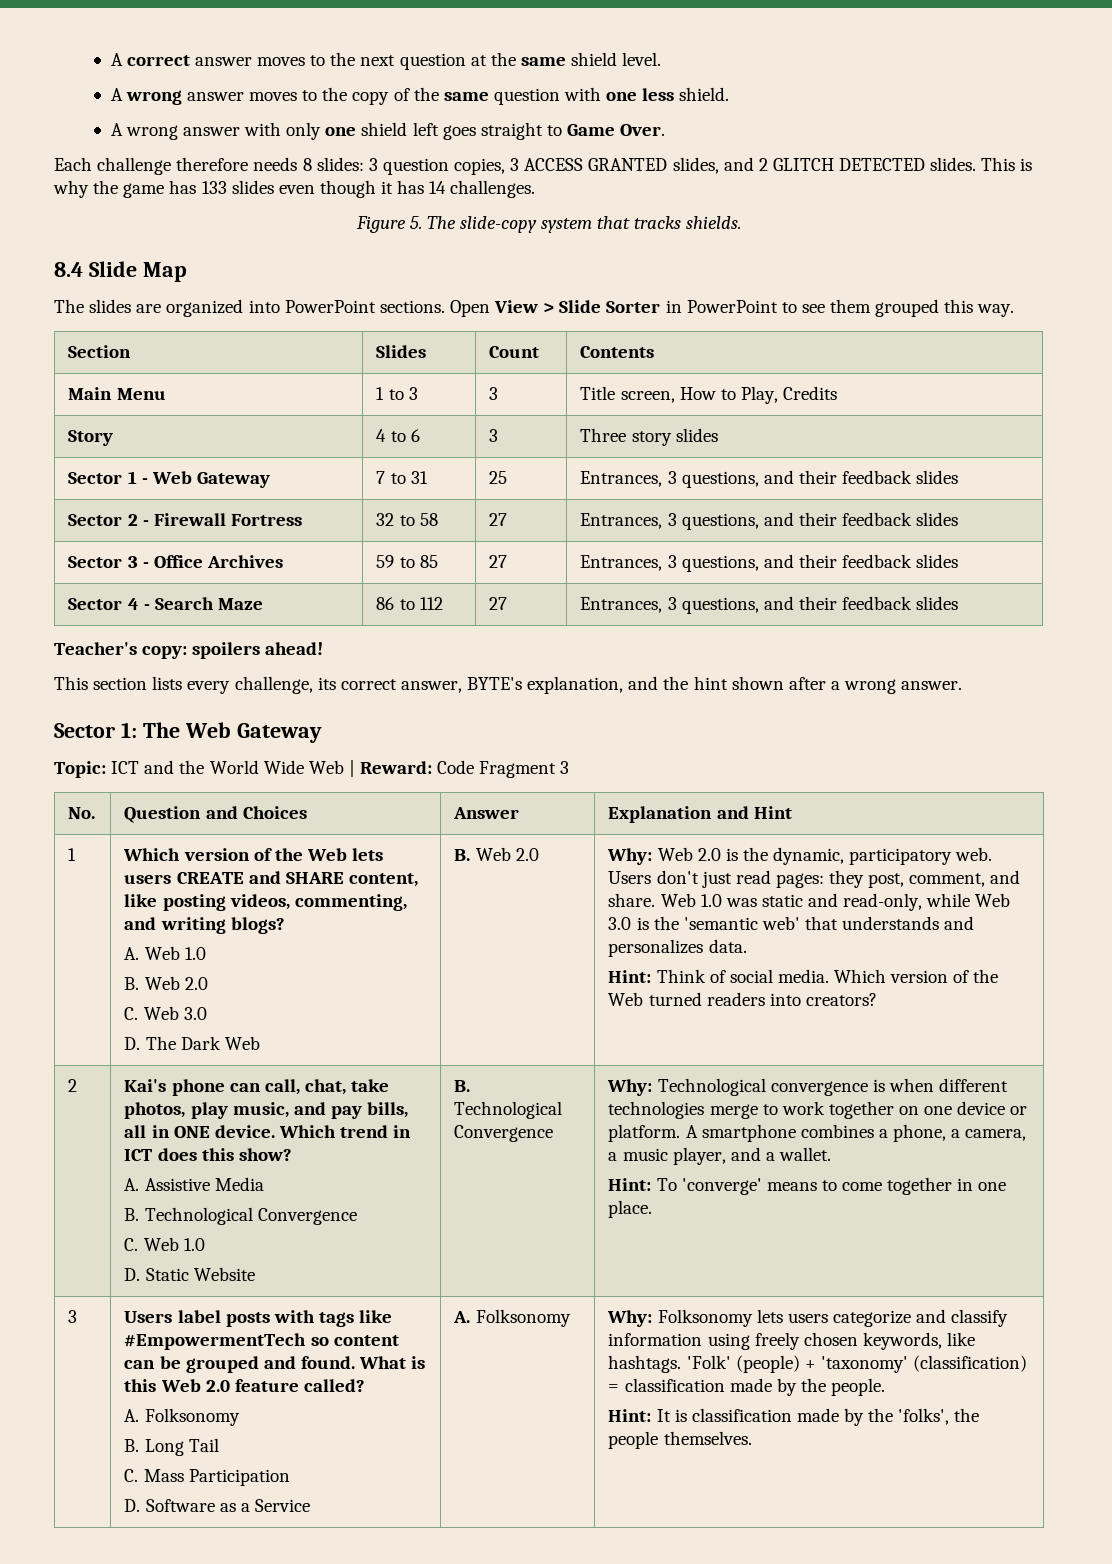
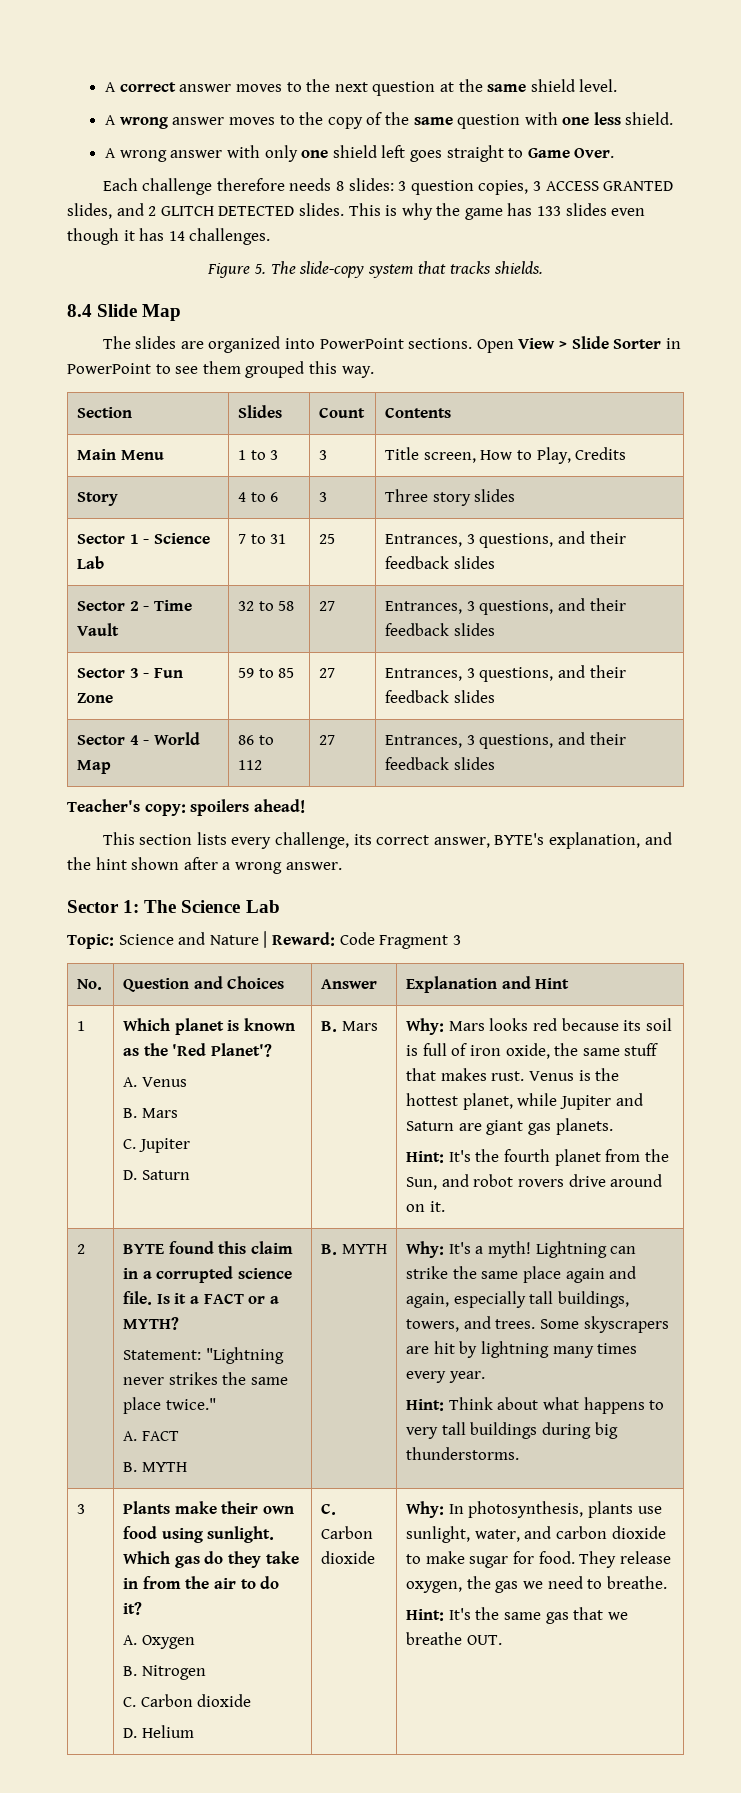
- Sector 1 - Web Gateway | 7 to 31 | 25 | Entrances, 3 questions, and their feedback slides
+ Sector 1 - Science Lab | 7 to 31 | 25 | Entrances, 3 questions, and their feedback slides
- Sector 2 - Firewall Fortress | 32 to 58 | 27 | Entrances, 3 questions, and their feedback slides
+ Sector 2 - Time Vault | 32 to 58 | 27 | Entrances, 3 questions, and their feedback slides
- Sector 3 - Office Archives | 59 to 85 | 27 | Entrances, 3 questions, and their feedback slides
+ Sector 3 - Fun Zone | 59 to 85 | 27 | Entrances, 3 questions, and their feedback slides
- Sector 4 - Search Maze | 86 to 112 | 27 | Entrances, 3 questions, and their feedback slides
+ Sector 4 - World Map | 86 to 112 | 27 | Entrances, 3 questions, and their feedback slides
- Sector 1: The Web Gateway
+ Sector 1: The Science Lab
- Topic: ICT and the World Wide Web | Reward: Code Fragment 3
+ Topic: Science and Nature | Reward: Code Fragment 3
- Which version of the Web lets users CREATE and SHARE content, like posting videos, commenting, and writing blogs?
- A. Web 1.0
- B. Web 2.0
- C. Web 3.0
- D. The Dark Web | B. Web 2.0 | Why: Web 2.0 is the dynamic, participatory web. Users don't just read pages: they post, comment, and share. Web 1.0 was static and read-only, while Web 3.0 is the 'semantic web' that understands and personalizes data.
- Hint: Think of social media. Which version of the Web turned readers into creators?
- 2 | Kai's phone can call, chat, take photos, play music, and pay bills, all in ONE device. Which trend in ICT does this show?
- A. Assistive Media
- B. Technological Convergence
- C. Web 1.0
- D. Static Website | B. Technological Convergence | Why: Technological convergence is when different technologies merge to work together on one device or platform. A smartphone combines a phone, a camera, a music player, and a wallet.
- Hint: To 'converge' means to come together in one place.
- 3 | Users label posts with tags like #EmpowermentTech so content can be grouped and found. What is this Web 2.0 feature called?
- A. Folksonomy
- B. Long Tail
- C. Mass Participation
- D. Software as a Service | A. Folksonomy | Why: Folksonomy lets users categorize and classify information using freely chosen keywords, like hashtags. 'Folk' (people) + 'taxonomy' (classification) = classification made by the people.
- Hint: It is classification made by the 'folks', the people themselves.
+ Which planet is known as the 'Red Planet'?
+ A. Venus
+ B. Mars
+ C. Jupiter
+ D. Saturn | B. Mars | Why: Mars looks red because its soil is full of iron oxide, the same stuff that makes rust. Venus is the hottest planet, while Jupiter and Saturn are giant gas planets.
+ Hint: It's the fourth planet from the Sun, and robot rovers drive around on it.
+ 2 | BYTE found this claim in a corrupted science file. Is it a FACT or a MYTH?
+ Statement: "Lightning never strikes the same place twice."
+ A. FACT
+ B. MYTH | B. MYTH | Why: It's a myth! Lightning can strike the same place again and again, especially tall buildings, towers, and trees. Some skyscrapers are hit by lightning many times every year.
+ Hint: Think about what happens to very tall buildings during big thunderstorms.
+ 3 | Plants make their own food using sunlight. Which gas do they take in from the air to do it?
+ A. Oxygen
+ B. Nitrogen
+ C. Carbon dioxide
+ D. Helium | C. Carbon dioxide | Why: In photosynthesis, plants use sunlight, water, and carbon dioxide to make sugar for food. They release oxygen, the gas we need to breathe.
+ Hint: It's the same gas that we breathe OUT.

